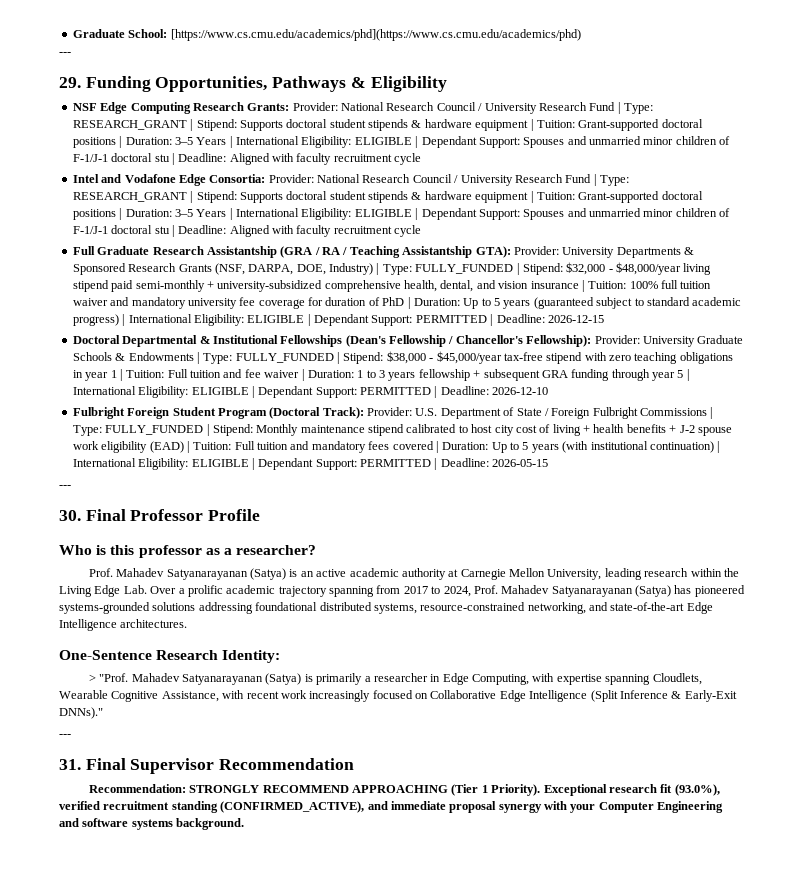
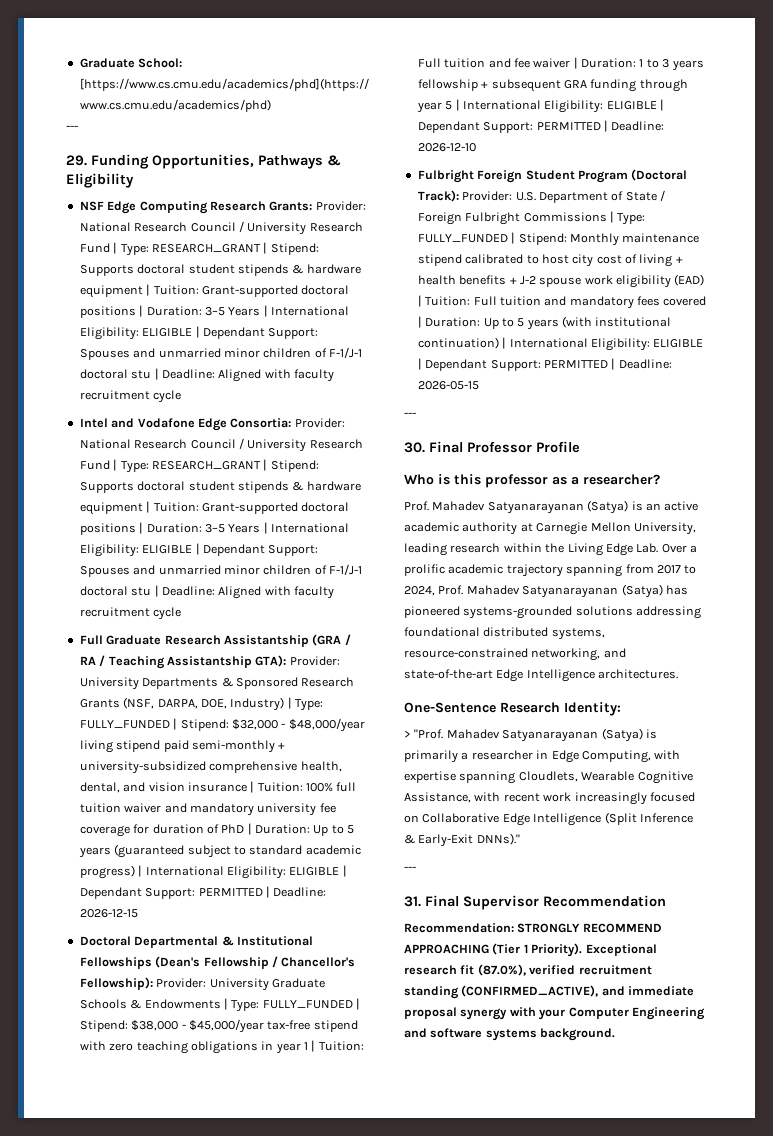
- Exceptional research fit (93.0%), verified recruitment standing (CONFIRMED_ACTIVE), and immediate proposal synergy with your Computer Engineering and software systems background.
+ Exceptional research fit (87.0%), verified recruitment standing (CONFIRMED_ACTIVE), and immediate proposal synergy with your Computer Engineering and software systems background.

